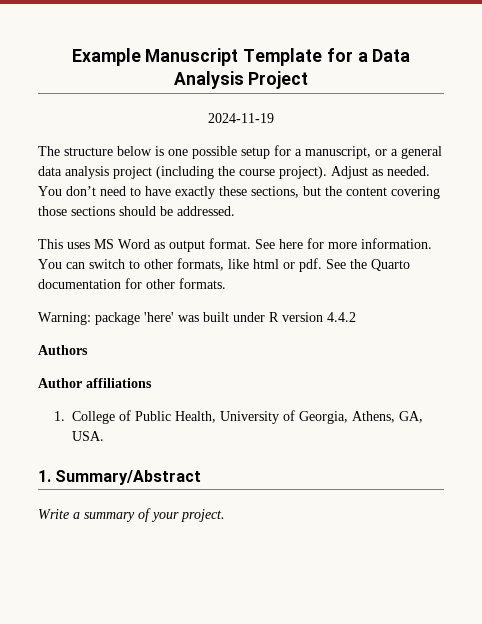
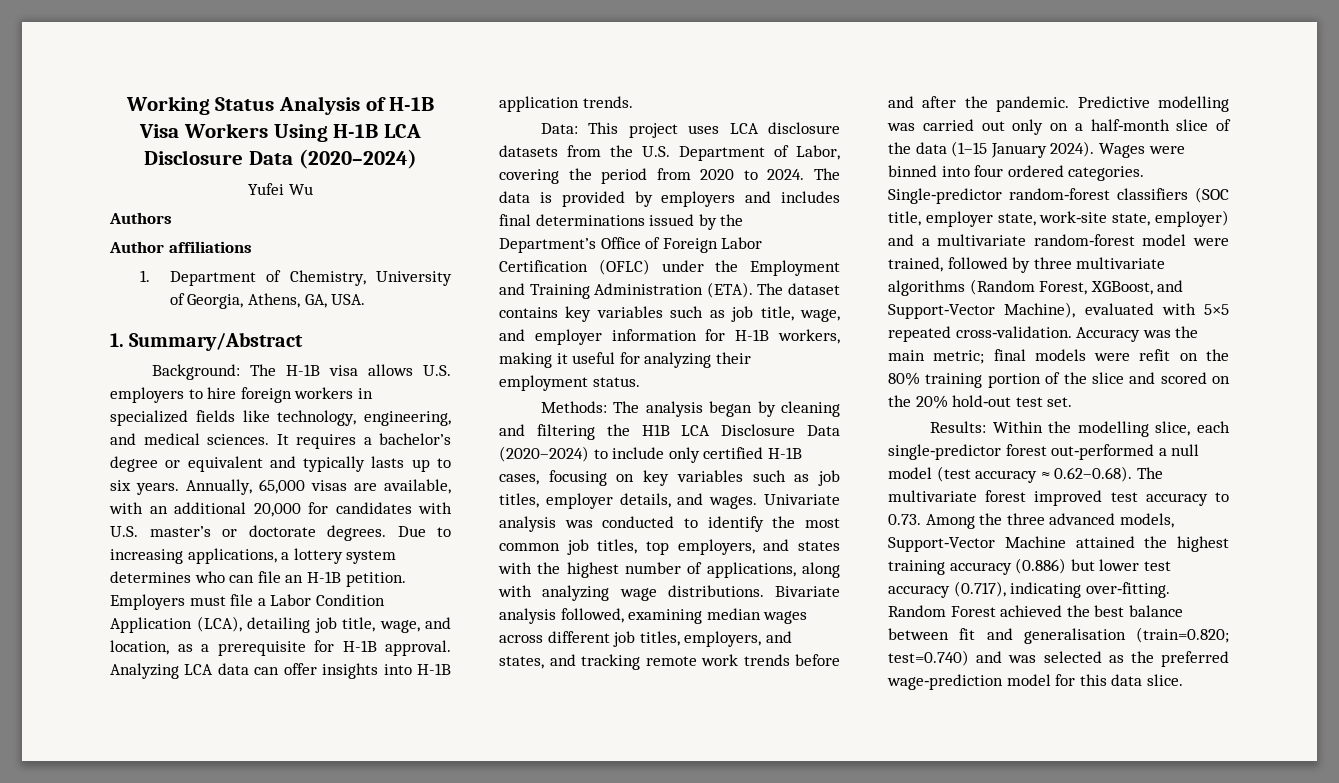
- Example Manuscript Template for a Data Analysis Project
- 2024-11-19
- The structure below is one possible setup for a manuscript, or a general data analysis project (including the course project). Adjust as needed. You don’t need to have exactly these sections, but the content covering those sections should be addressed.
- This uses MS Word as output format. See here for more information. You can switch to other formats, like html or pdf. See the Quarto documentation for other formats.
- Warning: package 'here' was built under R version 4.4.2
+ Working Status Analysis of H-1B Visa Workers Using H-1B LCA Disclosure Data (2020–2024)
+ Yufei Wu
- 1. College of Public Health, University of Georgia, Athens, GA, USA.
+ 1. Department of Chemistry, University of Georgia, Athens, GA, USA.
- Write a summary of your project.
+ Background: The H-1B visa allows U.S. employers to hire foreign workers in specialized fields like technology, engineering, and medical sciences. It requires a bachelor’s degree or equivalent and typically lasts up to six years. Annually, 65,000 visas are available, with an additional 20,000 for candidates with U.S. master’s or doctorate degrees. Due to increasing applications, a lottery system determines who can file an H-1B petition. Employers must file a Labor Condition Application (LCA), detailing job title, wage, and location, as a prerequisite for H-1B approval. Analyzing LCA data can offer insights into H-1B application trends.
+ Data: This project uses LCA disclosure datasets from the U.S. Department of Labor, covering the period from 2020 to 2024. The data is provided by employers and includes final determinations issued by the Department’s Office of Foreign Labor Certification (OFLC) under the Employment and Training Administration (ETA). The dataset contains key variables such as job title, wage, and employer information for H-1B workers, making it useful for analyzing their employment status.
+ Methods: The analysis began by cleaning and filtering the H1B LCA Disclosure Data (2020–2024) to include only certified H-1B cases, focusing on key variables such as job titles, employer details, and wages. Univariate analysis was conducted to identify the most common job titles, top employers, and states with the highest number of applications, along with analyzing wage distributions. Bivariate analysis followed, examining median wages across different job titles, employers, and states, and tracking remote work trends before and after the pandemic. Predictive modelling was carried out only on a half‑month slice of the data (1–15 January 2024). Wages were binned into four ordered categories. Single‑predictor random‑forest classifiers (SOC title, employer state, work‑site state, employer) and a multivariate random‑forest model were trained, followed by three multivariate algorithms (Random Forest, XGBoost, and Support‑Vector Machine), evaluated with 5×5 repeated cross‑validation. Accuracy was the main metric; final models were refit on the 80% training portion of the slice and scored on the 20% hold‑out test set.
+ Results: Within the modelling slice, each single‑predictor forest out‑performed a null model (test accuracy ≈ 0.62–0.68). The multivariate forest improved test accuracy to 0.73. Among the three advanced models, Support‑Vector Machine attained the highest training accuracy (0.886) but lower test accuracy (0.717), indicating over‑fitting. Random Forest achieved the best balance between fit and generalisation (train=0.820; test=0.740) and was selected as the preferred wage‑prediction model for this data slice.

